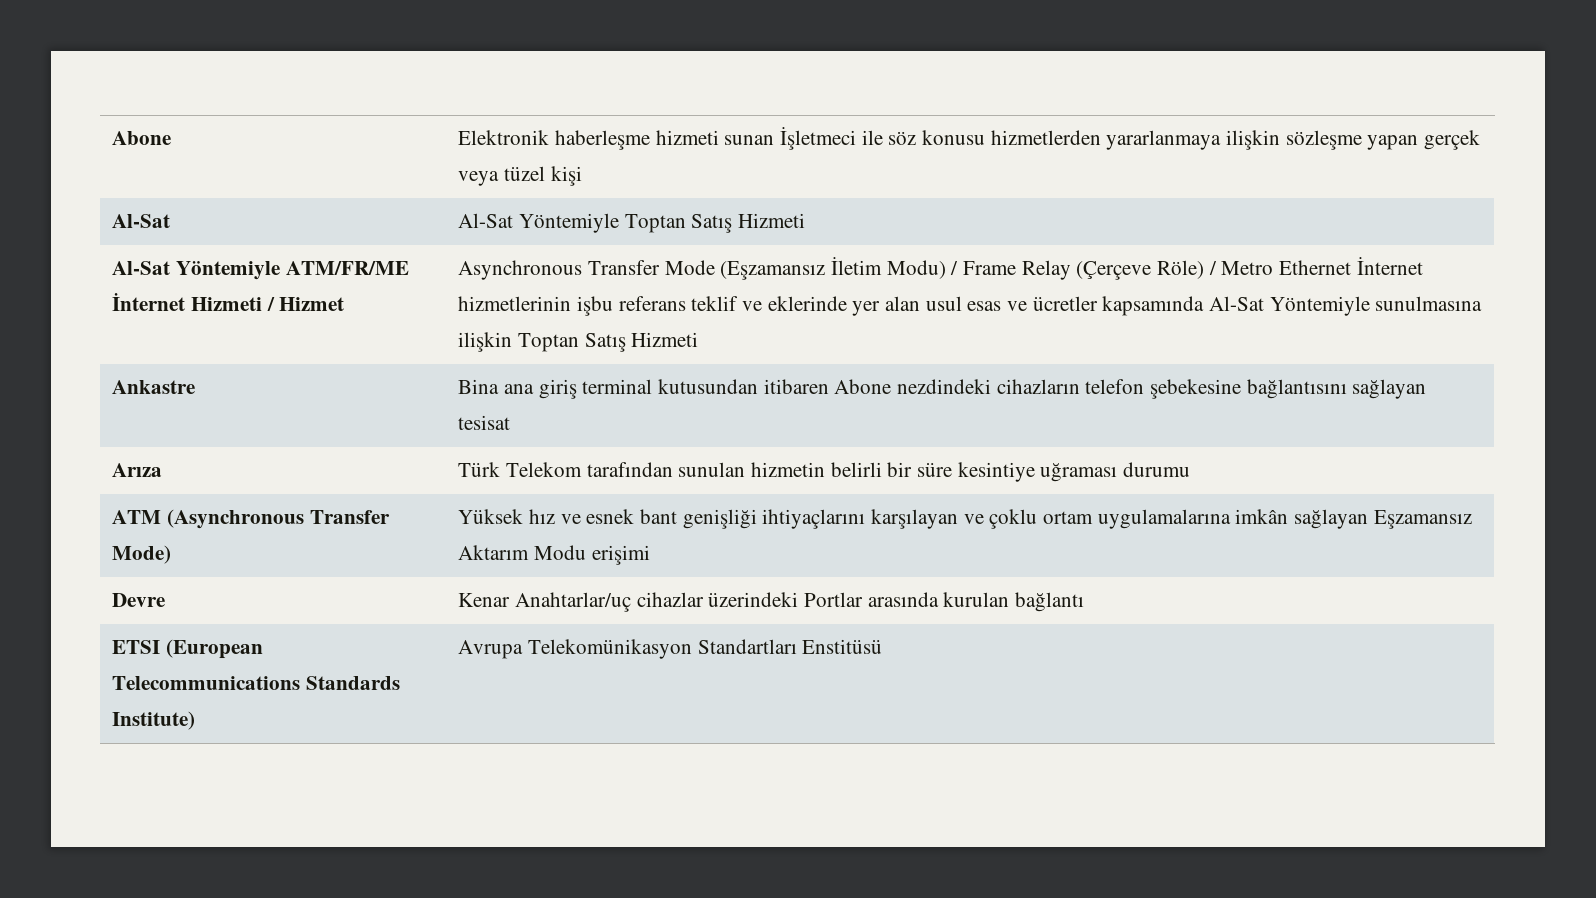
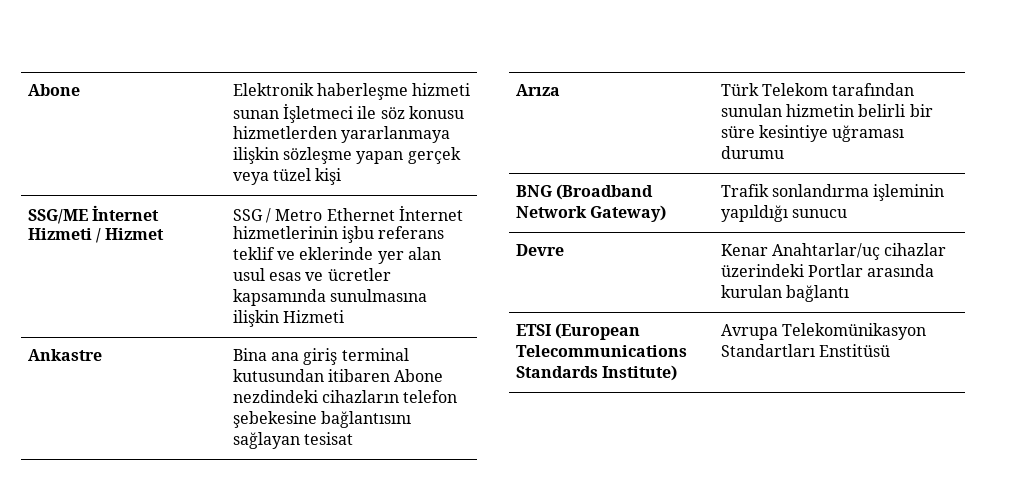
- Al-Sat | Al-Sat Yöntemiyle Toptan Satış Hizmeti
- Al-Sat Yöntemiyle ATM/FR/ME İnternet Hizmeti / Hizmet | Asynchronous Transfer Mode (Eşzamansız İletim Modu) / Frame Relay (Çerçeve Röle) / Metro Ethernet İnternet hizmetlerinin işbu referans teklif ve eklerinde yer alan usul esas ve ücretler kapsamında Al-Sat Yöntemiyle sunulmasına ilişkin Toptan Satış Hizmeti
+ SSG/ME İnternet Hizmeti / Hizmet | SSG / Metro Ethernet İnternet hizmetlerinin işbu referans teklif ve eklerinde yer alan usul esas ve ücretler kapsamında sunulmasına ilişkin Hizmeti
- ATM (Asynchronous Transfer Mode) | Yüksek hız ve esnek bant genişliği ihtiyaçlarını karşılayan ve çoklu ortam uygulamalarına imkân sağlayan Eşzamansız Aktarım Modu erişimi
+ BNG (Broadband Network Gateway) | Trafik sonlandırma işleminin yapıldığı sunucu

